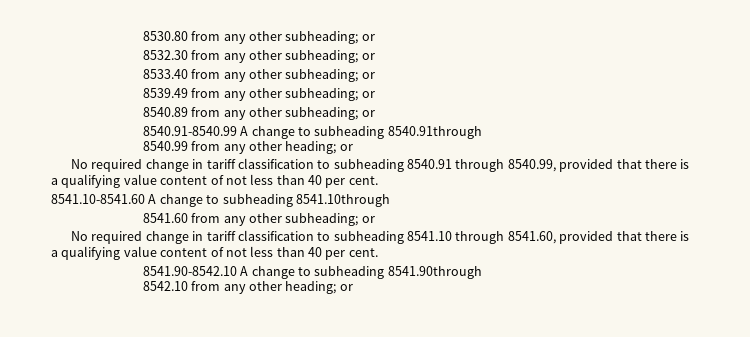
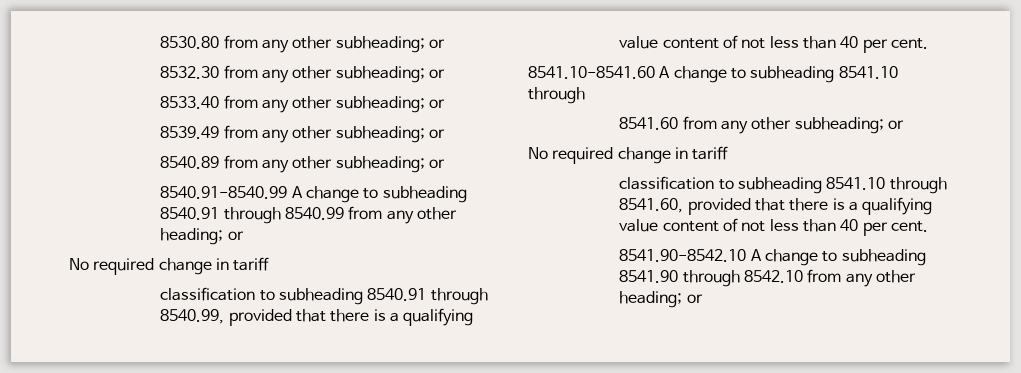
- 8540.91-8540.99 A change to subheading 8540.91through
- 8540.99 from any other heading; or
- No required change in tariff classification to subheading 8540.91 through 8540.99, provided that there is a qualifying value content of not less than 40 per cent.
+ 8540.91-8540.99 A change to subheading 8540.91 through 8540.99 from any other heading; or
+ No required change in tariff
+ classification to subheading 8540.91 through 8540.99, provided that there is a qualifying value content of not less than 40 per cent.
- 8541.10-8541.60 A change to subheading 8541.10through
+ 8541.10-8541.60 A change to subheading 8541.10 through
  8541.60 from any other subheading; or
- No required change in tariff classification to subheading 8541.10 through 8541.60, provided that there is a qualifying value content of not less than 40 per cent.
+ No required change in tariff
+ classification to subheading 8541.10 through 8541.60, provided that there is a qualifying value content of not less than 40 per cent.
- 8541.90-8542.10 A change to subheading 8541.90through
- 8542.10 from any other heading; or
+ 8541.90-8542.10 A change to subheading 8541.90 through 8542.10 from any other heading; or

